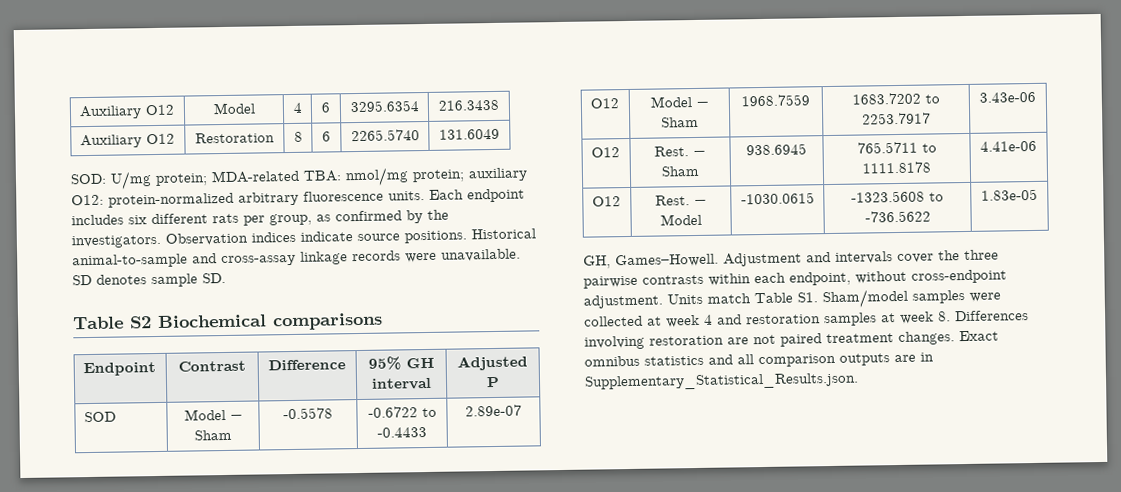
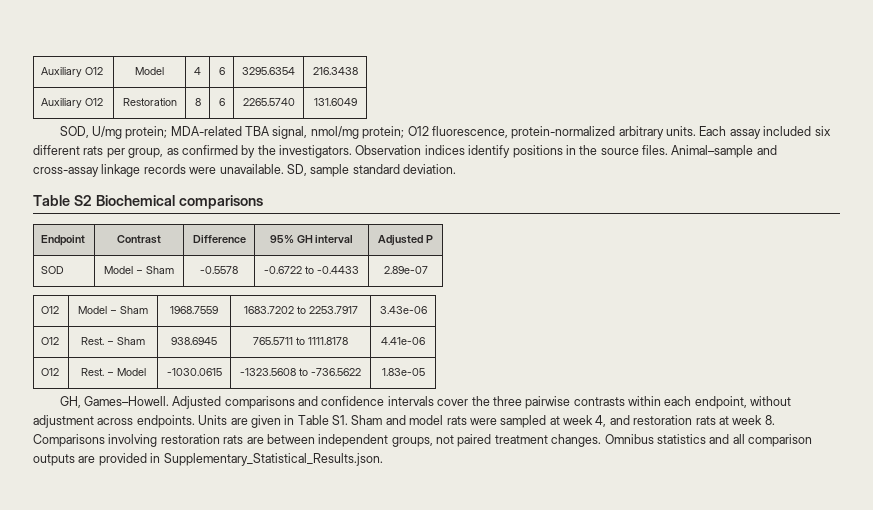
- SOD: U/mg protein; MDA-related TBA: nmol/mg protein; auxiliary O12: protein-normalized arbitrary fluorescence units.
+ SOD, U/mg protein; MDA-related TBA signal, nmol/mg protein; O12 fluorescence, protein-normalized arbitrary units.
- Each endpoint includes six different rats per group, as confirmed by the investigators.
+ Each assay included six different rats per group, as confirmed by the investigators.
- Observation indices indicate source positions. Historical animal-to-sample and cross-assay linkage records were unavailable.
+ Observation indices identify positions in the source files. Animal–sample and cross-assay linkage records were unavailable.
- SD denotes sample SD.
+ SD, sample standard deviation.
- Adjustment and intervals cover the three pairwise contrasts within each endpoint, without cross-endpoint adjustment. Units match Table S1. Sham/model samples were collected at week 4 and restoration samples at week 8. Differences involving restoration are not paired treatment changes.
+ Adjusted comparisons and confidence intervals cover the three pairwise contrasts within each endpoint, without adjustment across endpoints. Units are given in Table S1. Sham and model rats were sampled at week 4, and restoration rats at week 8. Comparisons involving restoration rats are between independent groups, not paired treatment changes.
- Exact omnibus statistics and all comparison outputs are in Supplementary_Statistical_Results.json.
+ Omnibus statistics and all comparison outputs are provided in Supplementary_Statistical_Results.json.

